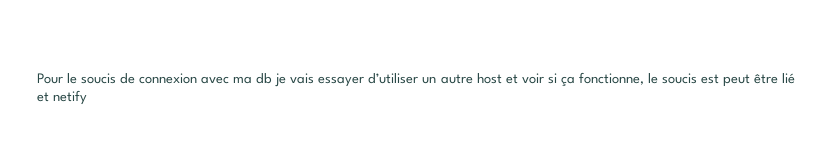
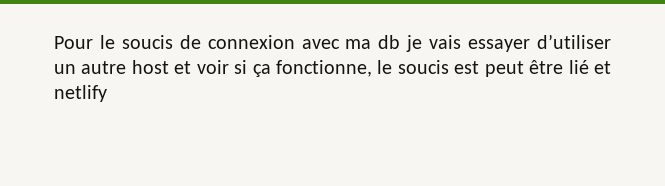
- Pour le soucis de connexion avec ma db je vais essayer d’utiliser un autre host et voir si ça fonctionne, le soucis est peut être lié et netify
+ Pour le soucis de connexion avec ma db je vais essayer d’utiliser un autre host et voir si ça fonctionne, le soucis est peut être lié et netlify

